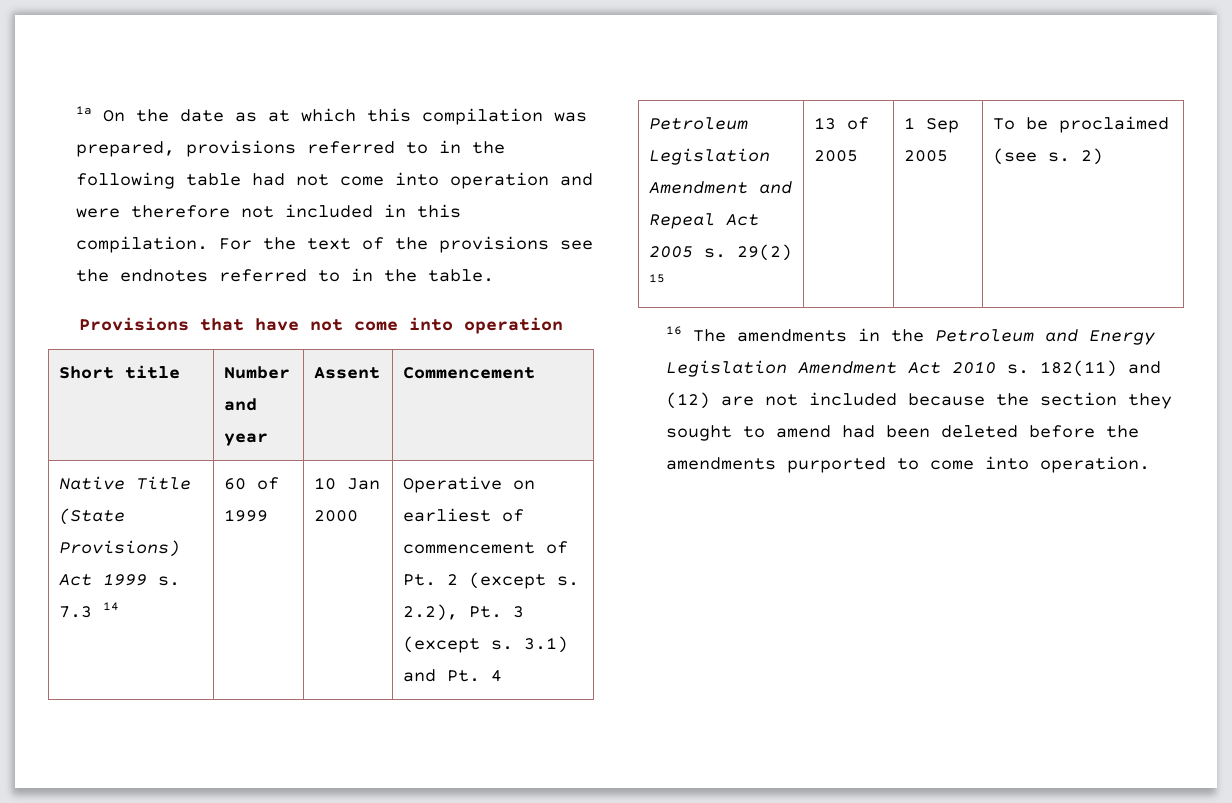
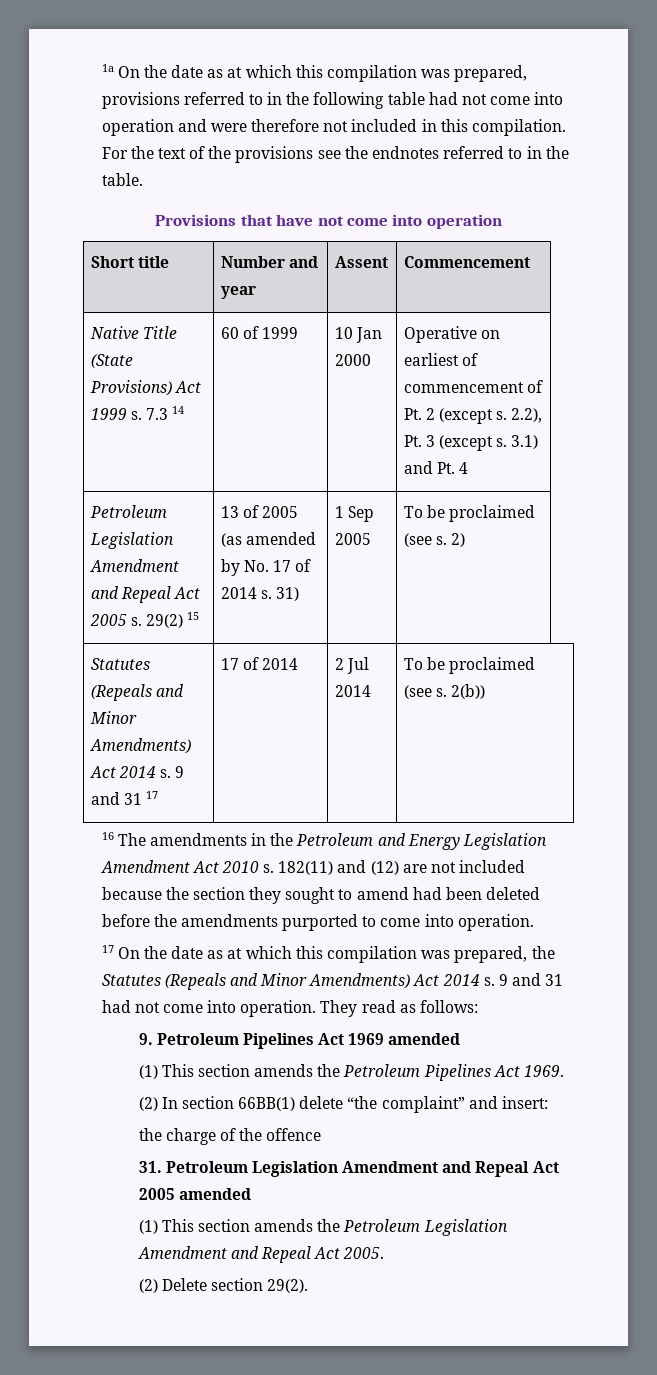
- Petroleum Legislation Amendment and Repeal Act 2005 s. 29(2) 15 | 13 of 2005 | 1 Sep 2005 | To be proclaimed (see s. 2)
+ Petroleum Legislation Amendment and Repeal Act 2005 s. 29(2) 15 | 13 of 2005 (as amended by No. 17 of 2014 s. 31) | 1 Sep 2005 | To be proclaimed (see s. 2)
+ Statutes (Repeals and Minor Amendments) Act 2014 s. 9 and 31 17 | 17 of 2014 | 2 Jul 2014 | To be proclaimed (see s. 2(b))
+ 17 On the date as at which this compilation was prepared, the Statutes (Repeals and Minor Amendments) Act 2014 s. 9 and 31 had not come into operation. They read as follows:
+ 9. Petroleum Pipelines Act 1969 amended
+ (1) This section amends the Petroleum Pipelines Act 1969.
+ (2) In section 66BB(1) delete “the complaint” and insert:
+ the charge of the offence
+ 31. Petroleum Legislation Amendment and Repeal Act 2005 amended
+ (1) This section amends the Petroleum Legislation Amendment and Repeal Act 2005.
+ (2) Delete section 29(2).

